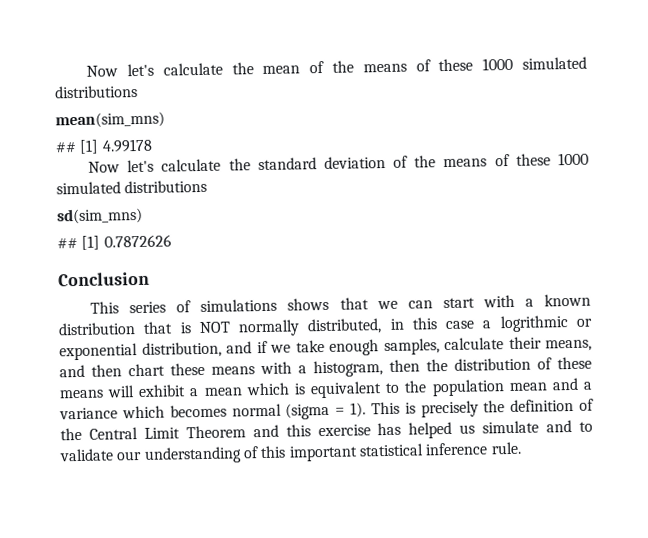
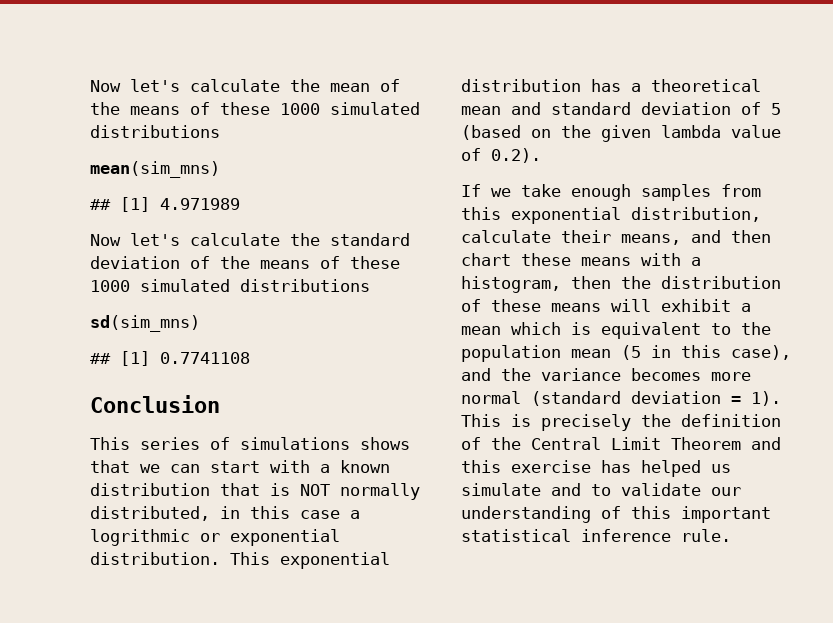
- ## [1] 4.99178
+ ## [1] 4.971989
- ## [1] 0.7872626
+ ## [1] 0.7741108
- This series of simulations shows that we can start with a known distribution that is NOT normally distributed, in this case a logrithmic or exponential distribution, and if we take enough samples, calculate their means, and then chart these means with a histogram, then the distribution of these means will exhibit a mean which is equivalent to the population mean and a variance which becomes normal (sigma = 1).
+ This series of simulations shows that we can start with a known distribution that is NOT normally distributed, in this case a logrithmic or exponential distribution. This exponential distribution has a theoretical mean and standard deviation of 5 (based on the given lambda value of 0.2).
+ If we take enough samples from this exponential distribution, calculate their means, and then chart these means with a histogram, then the distribution of these means will exhibit a mean which is equivalent to the population mean (5 in this case), and the variance becomes more normal (standard deviation = 1).

